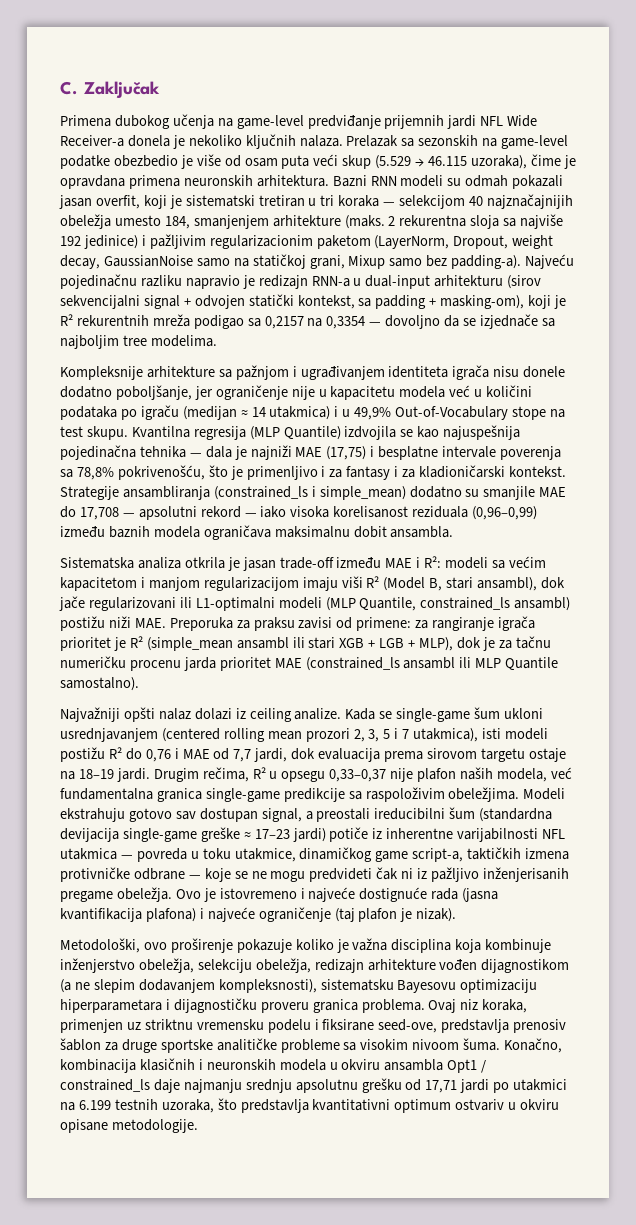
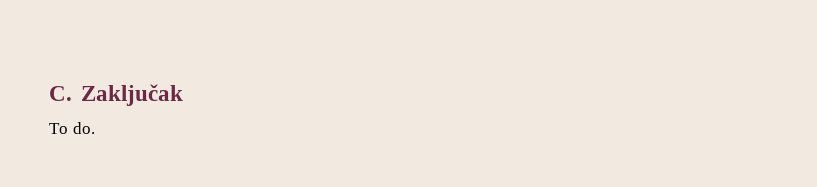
- Primena dubokog učenja na game-level predviđanje prijemnih jardi NFL Wide Receiver-a donela je nekoliko ključnih nalaza. Prelazak sa sezonskih na game-level podatke obezbedio je više od osam puta veći skup (5.529 → 46.115 uzoraka), čime je opravdana primena neuronskih arhitektura. Bazni RNN modeli su odmah pokazali jasan overfit, koji je sistematski tretiran u tri koraka — selekcijom 40 najznačajnijih obeležja umesto 184, smanjenjem arhitekture (maks. 2 rekurentna sloja sa najviše 192 jedinice) i pažljivim regularizacionim paketom (LayerNorm, Dropout, weight decay, GaussianNoise samo na statičkoj grani, Mixup samo bez padding-a). Najveću pojedinačnu razliku napravio je redizajn RNN-a u dual-input arhitekturu (sirov sekvencijalni signal + odvojen statički kontekst, sa padding + masking-om), koji je R² rekurentnih mreža podigao sa 0,2157 na 0,3354 — dovoljno da se izjednače sa najboljim tree modelima.
- Kompleksnije arhitekture sa pažnjom i ugrađivanjem identiteta igrača nisu donele dodatno poboljšanje, jer ograničenje nije u kapacitetu modela već u količini podataka po igraču (medijan ≈ 14 utakmica) i u 49,9% Out-of-Vocabulary stope na test skupu. Kvantilna regresija (MLP Quantile) izdvojila se kao najuspešnija pojedinačna tehnika — dala je najniži MAE (17,75) i besplatne intervale poverenja sa 78,8% pokrivenošću, što je primenljivo i za fantasy i za kladioničarski kontekst. Strategije ansambliranja (constrained_ls i simple_mean) dodatno su smanjile MAE do 17,708 — apsolutni rekord — iako visoka korelisanost reziduala (0,96–0,99) između baznih modela ograničava maksimalnu dobit ansambla.
- Sistematska analiza otkrila je jasan trade-off između MAE i R²: modeli sa većim kapacitetom i manjom regularizacijom imaju viši R² (Model B, stari ansambl), dok jače regularizovani ili L1-optimalni modeli (MLP Quantile, constrained_ls ansambl) postižu niži MAE. Preporuka za praksu zavisi od primene: za rangiranje igrača prioritet je R² (simple_mean ansambl ili stari XGB + LGB + MLP), dok je za tačnu numeričku procenu jarda prioritet MAE (constrained_ls ansambl ili MLP Quantile samostalno).
- Najvažniji opšti nalaz dolazi iz ceiling analize. Kada se single-game šum ukloni usrednjavanjem (centered rolling mean prozori 2, 3, 5 i 7 utakmica), isti modeli postižu R² do 0,76 i MAE od 7,7 jardi, dok evaluacija prema sirovom targetu ostaje na 18–19 jardi. Drugim rečima, R² u opsegu 0,33–0,37 nije plafon naših modela, već fundamentalna granica single-game predikcije sa raspoloživim obeležjima. Modeli ekstrahuju gotovo sav dostupan signal, a preostali ireducibilni šum (standardna devijacija single-game greške ≈ 17–23 jardi) potiče iz inherentne varijabilnosti NFL utakmica — povreda u toku utakmice, dinamičkog game script-a, taktičkih izmena protivničke odbrane — koje se ne mogu predvideti čak ni iz pažljivo inženjerisanih pregame obeležja. Ovo je istovremeno i najveće dostignuće rada (jasna kvantifikacija plafona) i najveće ograničenje (taj plafon je nizak).
- Metodološki, ovo proširenje pokazuje koliko je važna disciplina koja kombinuje inženjerstvo obeležja, selekciju obeležja, redizajn arhitekture vođen dijagnostikom (a ne slepim dodavanjem kompleksnosti), sistematsku Bayesovu optimizaciju hiperparametara i dijagnostičku proveru granica problema. Ovaj niz koraka, primenjen uz striktnu vremensku podelu i fiksirane seed-ove, predstavlja prenosiv šablon za druge sportske analitičke probleme sa visokim nivoom šuma. Konačno, kombinacija klasičnih i neuronskih modela u okviru ansambla Opt1 / constrained_ls daje najmanju srednju apsolutnu grešku od 17,71 jardi po utakmici na 6.199 testnih uzoraka, što predstavlja kvantitativni optimum ostvariv u okviru opisane metodologije.
+ To do.

